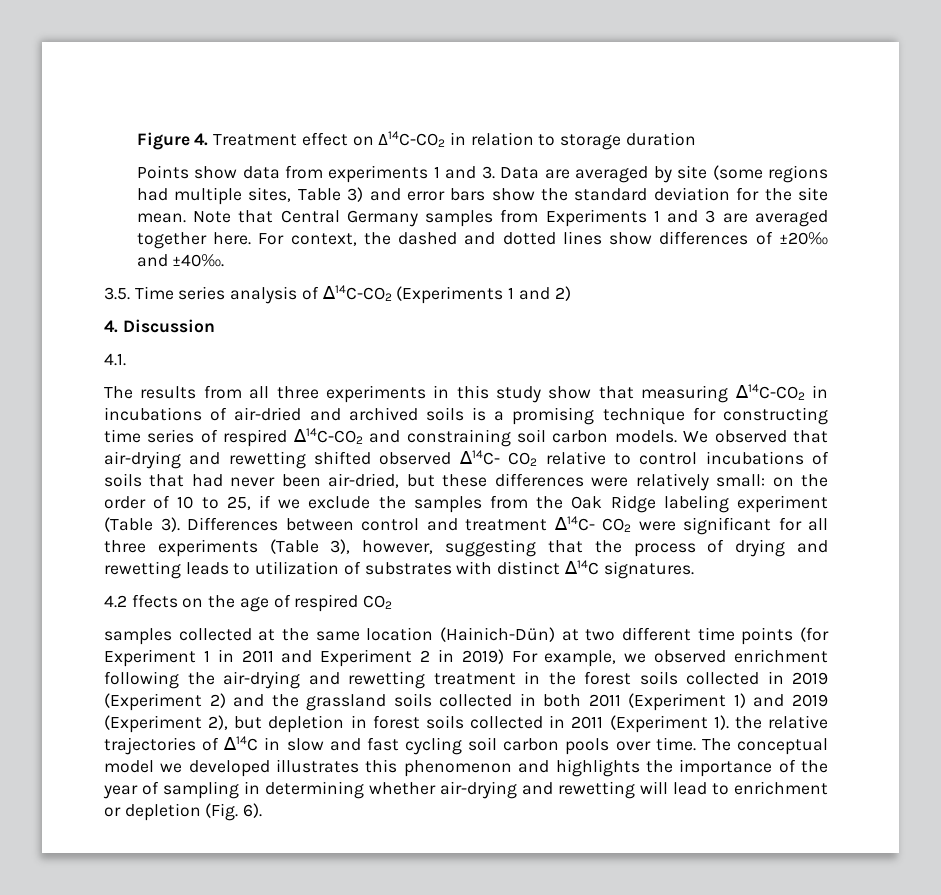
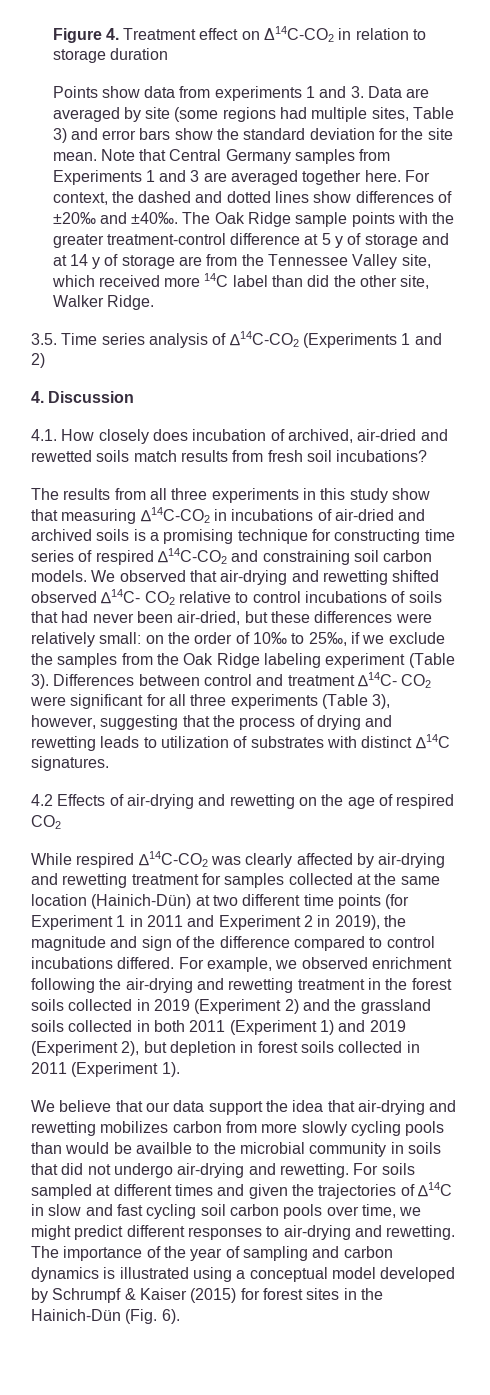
+ The Oak Ridge sample points with the greater treatment-control difference at 5 y of storage and at 14 y of storage are from the Tennessee Valley site, which received more 14C label than did the other site, Walker Ridge.
- 4.1.
+ 4.1. How closely does incubation of archived, air-dried and rewetted soils match results from fresh soil incubations?
- We observed that air-drying and rewetting shifted observed ∆14C- CO2 relative to control incubations of soils that had never been air-dried, but these differences were relatively small: on the order of 10 to 25, if we exclude the samples from the Oak Ridge labeling experiment (Table 3).
+ We observed that air-drying and rewetting shifted observed ∆14C- CO2 relative to control incubations of soils that had never been air-dried, but these differences were relatively small: on the order of 10‰ to 25‰, if we exclude the samples from the Oak Ridge labeling experiment (Table 3).
- 4.2 ffects on the age of respired CO2
+ 4.2 Effects of air-drying and rewetting on the age of respired CO2
- samples collected at the same location (Hainich-Dün) at two different time points (for Experiment 1 in 2011 and Experiment 2 in 2019) For example, we observed enrichment following the air-drying and rewetting treatment in the forest soils collected in 2019 (Experiment 2) and the grassland soils collected in both 2011 (Experiment 1) and 2019 (Experiment 2), but depletion in forest soils collected in 2011 (Experiment 1). the relative trajectories of ∆14C in slow and fast cycling soil carbon pools over time. The conceptual model we developed illustrates this phenomenon and highlights the importance of the year of sampling in determining whether air-drying and rewetting will lead to enrichment or depletion (Fig. 6).
+ While respired ∆14C-CO2 was clearly affected by air-drying and rewetting treatment for samples collected at the same location (Hainich-Dün) at two different time points (for Experiment 1 in 2011 and Experiment 2 in 2019), the magnitude and sign of the difference compared to control incubations differed. For example, we observed enrichment following the air-drying and rewetting treatment in the forest soils collected in 2019 (Experiment 2) and the grassland soils collected in both 2011 (Experiment 1) and 2019 (Experiment 2), but depletion in forest soils collected in 2011 (Experiment 1).
+ We believe that our data support the idea that air-drying and rewetting mobilizes carbon from more slowly cycling pools than would be availble to the microbial community in soils that did not undergo air-drying and rewetting. For soils sampled at different times and given the trajectories of ∆14C in slow and fast cycling soil carbon pools over time, we might predict different responses to air-drying and rewetting. The importance of the year of sampling and carbon dynamics is illustrated using a conceptual model developed by Schrumpf & Kaiser (2015) for forest sites in the Hainich-Dün (Fig. 6).

